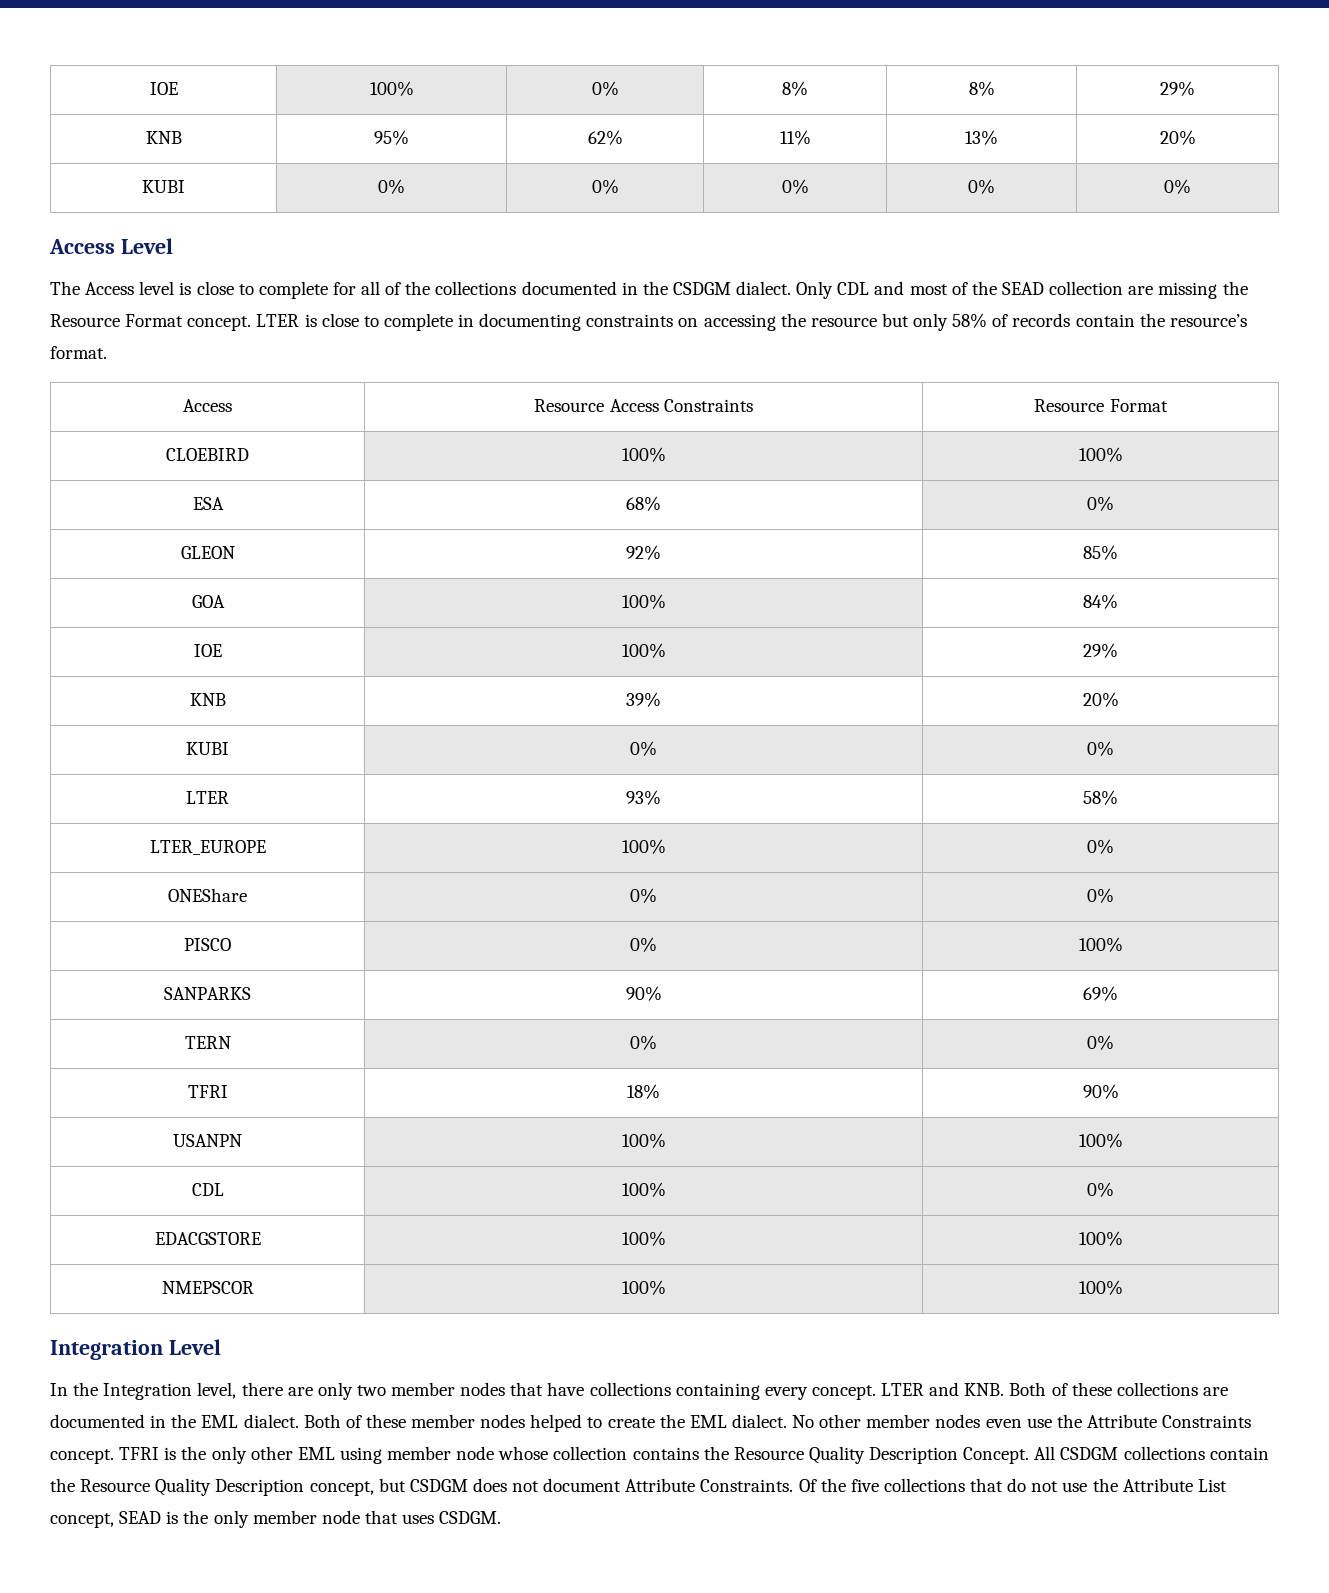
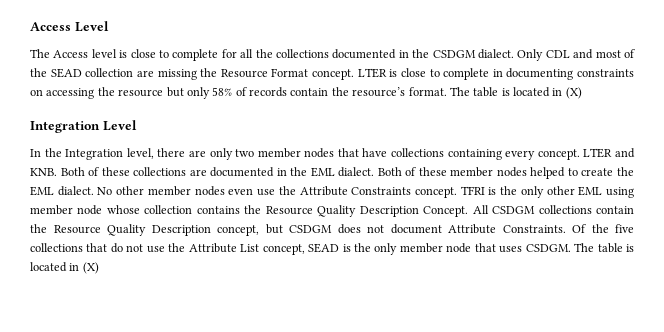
- IOE | 100% | 0% | 8% | 8% | 29%
- KNB | 95% | 62% | 11% | 13% | 20%
- KUBI | 0% | 0% | 0% | 0% | 0%
- The Access level is close to complete for all of the collections documented in the CSDGM dialect.
+ The Access level is close to complete for all the collections documented in the CSDGM dialect.
- LTER is close to complete in documenting constraints on accessing the resource but only 58% of records contain the resource’s format.
- Access | Resource Access Constraints | Resource Format
- CLOEBIRD | 100% | 100%
- ESA | 68% | 0%
- GLEON | 92% | 85%
- GOA | 100% | 84%
- IOE | 100% | 29%
- KNB | 39% | 20%
- KUBI | 0% | 0%
- LTER | 93% | 58%
- LTER_EUROPE | 100% | 0%
- ONEShare | 0% | 0%
- PISCO | 0% | 100%
- SANPARKS | 90% | 69%
- TERN | 0% | 0%
- TFRI | 18% | 90%
- USANPN | 100% | 100%
- CDL | 100% | 0%
- EDACGSTORE | 100% | 100%
- NMEPSCOR | 100% | 100%
+ LTER is close to complete in documenting constraints on accessing the resource but only 58% of records contain the resource’s format. The table is located in (X)
- Of the five collections that do not use the Attribute List concept, SEAD is the only member node that uses CSDGM.
+ Of the five collections that do not use the Attribute List concept, SEAD is the only member node that uses CSDGM. The table is located in (X)

